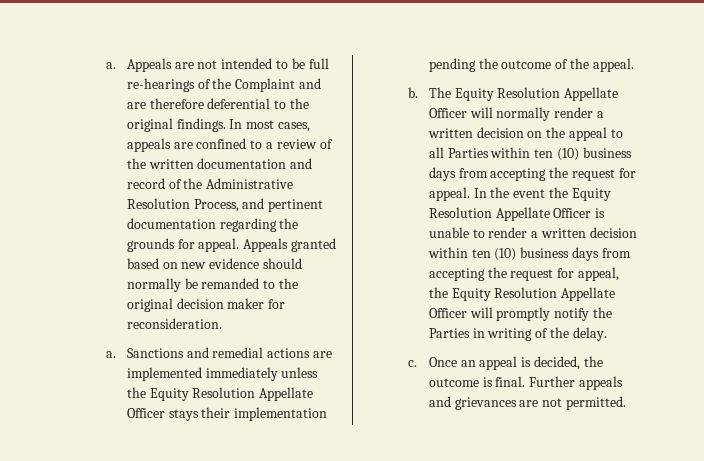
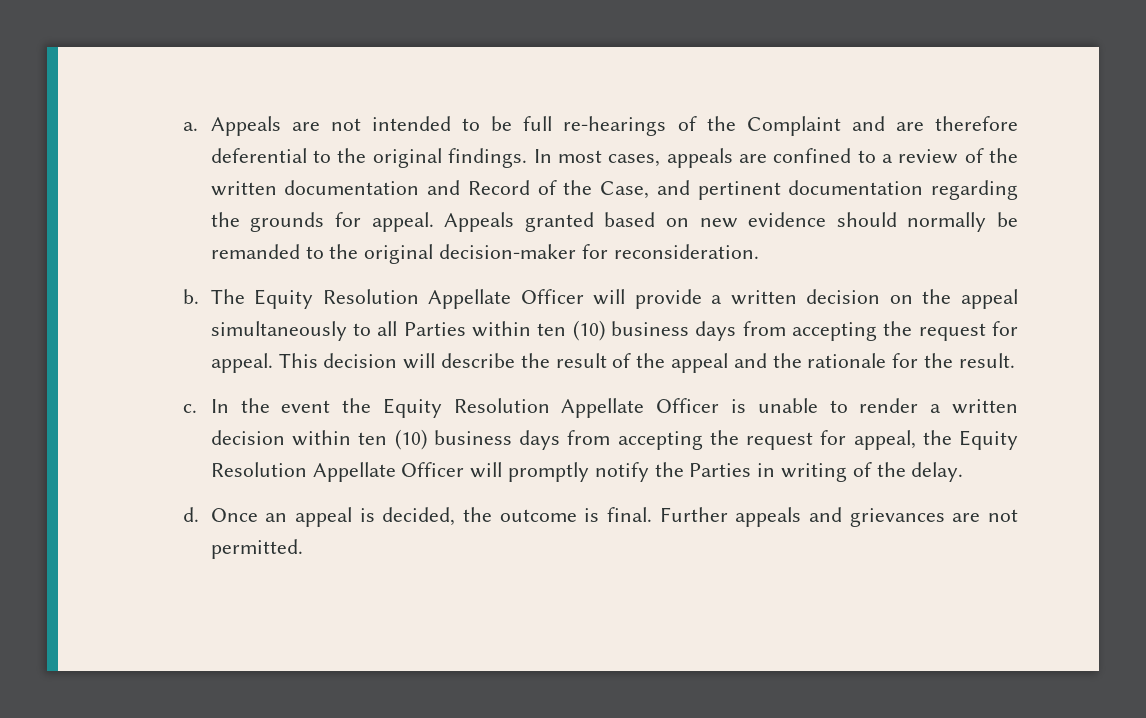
- In most cases, appeals are confined to a review of the written documentation and record of the Administrative Resolution Process, and pertinent documentation regarding the grounds for appeal.
+ In most cases, appeals are confined to a review of the written documentation and Record of the Case, and pertinent documentation regarding the grounds for appeal.
- Appeals granted based on new evidence should normally be remanded to the original decision maker for reconsideration.
+ Appeals granted based on new evidence should normally be remanded to the original decision-maker for reconsideration.
- a. Sanctions and remedial actions are implemented immediately unless the Equity Resolution Appellate Officer stays their implementation pending the outcome of the appeal.
- The Equity Resolution Appellate Officer will normally render a written decision on the appeal to all Parties within ten (10) business days from accepting the request for appeal.
+ The Equity Resolution Appellate Officer will provide a written decision on the appeal simultaneously to all Parties within ten (10) business days from accepting the request for appeal.
+ This decision will describe the result of the appeal and the rationale for the result.
+ c.
- c.
+ d.

